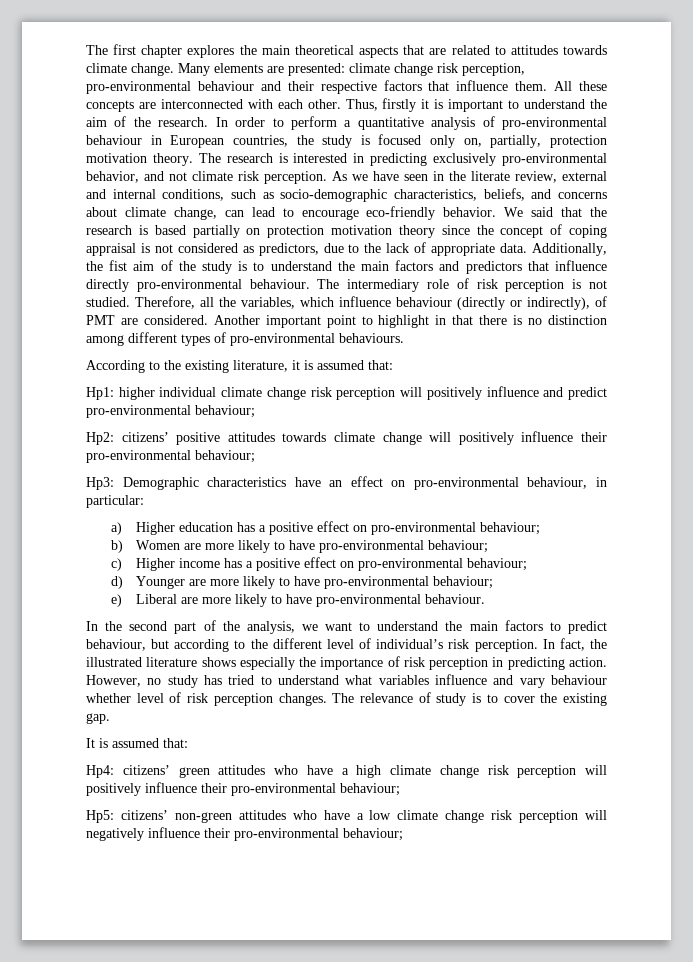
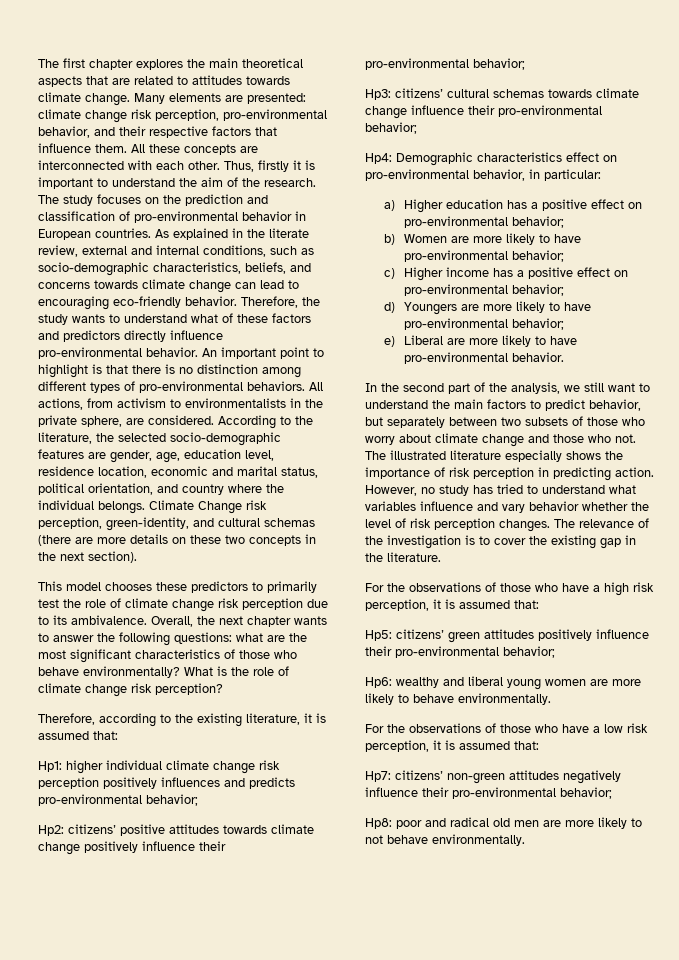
- Many elements are presented: climate change risk perception, pro-environmental behaviour and their respective factors that influence them.
+ Many elements are presented: climate change risk perception, pro-environmental behavior, and their respective factors that influence them.
- In order to perform a quantitative analysis of pro-environmental behaviour in European countries, the study is focused only on, partially, protection motivation theory. The research is interested in predicting exclusively pro-environmental behavior, and not climate risk perception. As we have seen in the literate review, external and internal conditions, such as socio-demographic characteristics, beliefs, and concerns about climate change, can lead to encourage eco-friendly behavior.
+ The study focuses on the prediction and classification of pro-environmental behavior in European countries. As explained in the literate review, external and internal conditions, such as socio-demographic characteristics, beliefs, and concerns towards climate change can lead to encouraging eco-friendly behavior.
- We said that the research is based partially on protection motivation theory since the concept of coping appraisal is not considered as predictors, due to the lack of appropriate data. Additionally, the fist aim of the study is to understand the main factors and predictors that influence directly pro-environmental behaviour. The intermediary role of risk perception is not studied. Therefore, all the variables, which influence behaviour (directly or indirectly), of PMT are considered. Another important point to highlight in that there is no distinction among different types of pro-environmental behaviours.
- According to the existing literature, it is assumed that:
+ Therefore, the study wants to understand what of these factors and predictors directly influence pro-environmental behavior. An important point to highlight is that there is no distinction among different types of pro-environmental behaviors. All actions, from activism to environmentalists in the private sphere, are considered. According to the literature, the selected socio-demographic features are gender, age, education level, residence location, economic and marital status, political orientation, and country where the individual belongs. Climate Change risk perception, green-identity, and cultural schemas (there are more details on these two concepts in the next section).
+ This model chooses these predictors to primarily test the role of climate change risk perception due to its ambivalence. Overall, the next chapter wants to answer the following questions: what are the most significant characteristics of those who behave environmentally? What is the role of climate change risk perception?
+ Therefore, according to the existing literature, it is assumed that:
- Hp1: higher individual climate change risk perception will positively influence and predict pro-environmental behaviour;
+ Hp1: higher individual climate change risk perception positively influences and predicts pro-environmental behavior;
- Hp2: citizens’ positive attitudes towards climate change will positively influence their pro-environmental behaviour;
+ Hp2: citizens’ positive attitudes towards climate change positively influence their pro-environmental behavior;
- Hp3: Demographic characteristics have an effect on pro-environmental behaviour, in particular:
+ Hp3: citizens’ cultural schemas towards climate change influence their pro-environmental behavior;
+ Hp4: Demographic characteristics effect on pro-environmental behavior, in particular:
- a) Higher education has a positive effect on pro-environmental behaviour;
+ a) Higher education has a positive effect on pro-environmental behavior;
- b) Women are more likely to have pro-environmental behaviour;
+ b) Women are more likely to have pro-environmental behavior;
- c) Higher income has a positive effect on pro-environmental behaviour;
+ c) Higher income has a positive effect on pro-environmental behavior;
- d) Younger are more likely to have pro-environmental behaviour;
+ d) Youngers are more likely to have pro-environmental behavior;
- e) Liberal are more likely to have pro-environmental behaviour.
+ e) Liberal are more likely to have pro-environmental behavior.
- In the second part of the analysis, we want to understand the main factors to predict behaviour, but according to the different level of individual’s risk perception. In fact, the illustrated literature shows especially the importance of risk perception in predicting action.
+ In the second part of the analysis, we still want to understand the main factors to predict behavior, but separately between two subsets of those who worry about climate change and those who not. The illustrated literature especially shows the importance of risk perception in predicting action.
- However, no study has tried to understand what variables influence and vary behaviour whether level of risk perception changes.
+ However, no study has tried to understand what variables influence and vary behavior whether the level of risk perception changes.
- The relevance of study is to cover the existing gap.
- It is assumed that:
- Hp4: citizens’ green attitudes who have a high climate change risk perception will positively influence their pro-environmental behaviour;
- Hp5: citizens’ non-green attitudes who have a low climate change risk perception will negatively influence their pro-environmental behaviour;
+ The relevance of the investigation is to cover the existing gap in the literature.
+ For the observations of those who have a high risk perception, it is assumed that:
+ Hp5: citizens’ green attitudes positively influence their pro-environmental behavior;
+ Hp6: wealthy and liberal young women are more likely to behave environmentally.
+ For the observations of those who have a low risk perception, it is assumed that:
+ Hp7: citizens’ non-green attitudes negatively influence their pro-environmental behavior;
+ Hp8: poor and radical old men are more likely to not behave environmentally.

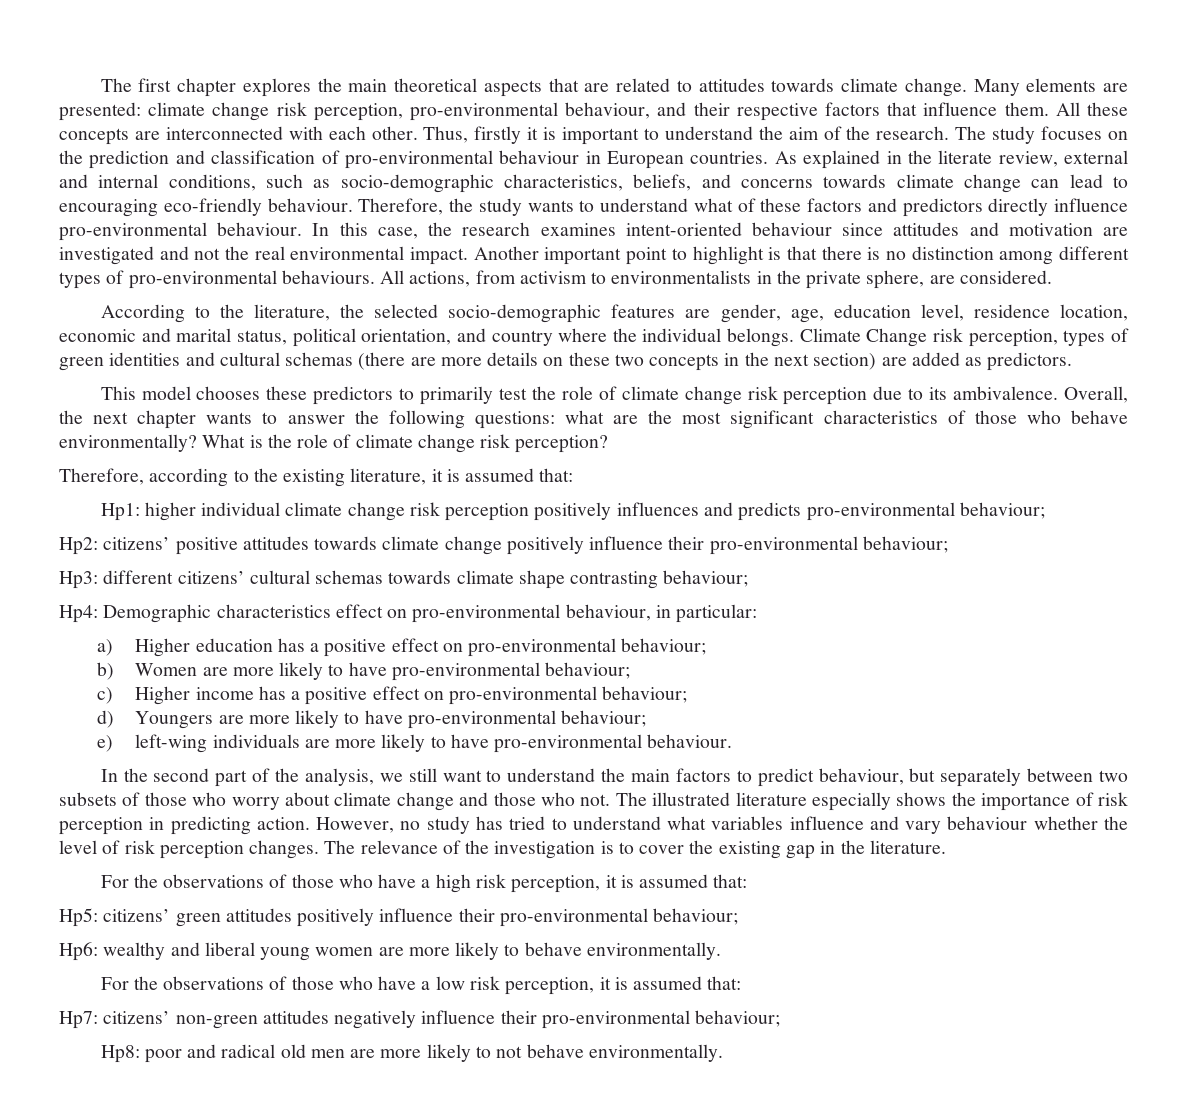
- Many elements are presented: climate change risk perception, pro-environmental behavior, and their respective factors that influence them.
+ Many elements are presented: climate change risk perception, pro-environmental behaviour, and their respective factors that influence them.
- The study focuses on the prediction and classification of pro-environmental behavior in European countries.
+ The study focuses on the prediction and classification of pro-environmental behaviour in European countries.
- As explained in the literate review, external and internal conditions, such as socio-demographic characteristics, beliefs, and concerns towards climate change can lead to encouraging eco-friendly behavior.
+ As explained in the literate review, external and internal conditions, such as socio-demographic characteristics, beliefs, and concerns towards climate change can lead to encouraging eco-friendly behaviour.
- Therefore, the study wants to understand what of these factors and predictors directly influence pro-environmental behavior. An important point to highlight is that there is no distinction among different types of pro-environmental behaviors.
+ Therefore, the study wants to understand what of these factors and predictors directly influence pro-environmental behaviour. In this case, the research examines intent-oriented behaviour since attitudes and motivation are investigated and not the real environmental impact. Another important point to highlight is that there is no distinction among different types of pro-environmental behaviours.
- All actions, from activism to environmentalists in the private sphere, are considered. According to the literature, the selected socio-demographic features are gender, age, education level, residence location, economic and marital status, political orientation, and country where the individual belongs.
+ All actions, from activism to environmentalists in the private sphere, are considered.
+ According to the literature, the selected socio-demographic features are gender, age, education level, residence location, economic and marital status, political orientation, and country where the individual belongs.
- Climate Change risk perception, green-identity, and cultural schemas (there are more details on these two concepts in the next section).
+ Climate Change risk perception, types of green identities and cultural schemas (there are more details on these two concepts in the next section) are added as predictors.
- Hp1: higher individual climate change risk perception positively influences and predicts pro-environmental behavior;
+ Hp1: higher individual climate change risk perception positively influences and predicts pro-environmental behaviour;
- Hp2: citizens’ positive attitudes towards climate change positively influence their pro-environmental behavior;
+ Hp2: citizens’ positive attitudes towards climate change positively influence their pro-environmental behaviour;
- Hp3: citizens’ cultural schemas towards climate change influence their pro-environmental behavior;
+ Hp3: different citizens’ cultural schemas towards climate shape contrasting behaviour;
- Hp4: Demographic characteristics effect on pro-environmental behavior, in particular:
+ Hp4: Demographic characteristics effect on pro-environmental behaviour, in particular:
- a) Higher education has a positive effect on pro-environmental behavior;
+ a) Higher education has a positive effect on pro-environmental behaviour;
- b) Women are more likely to have pro-environmental behavior;
+ b) Women are more likely to have pro-environmental behaviour;
- c) Higher income has a positive effect on pro-environmental behavior;
+ c) Higher income has a positive effect on pro-environmental behaviour;
- d) Youngers are more likely to have pro-environmental behavior;
+ d) Youngers are more likely to have pro-environmental behaviour;
- e) Liberal are more likely to have pro-environmental behavior.
+ e) left-wing individuals are more likely to have pro-environmental behaviour.
- In the second part of the analysis, we still want to understand the main factors to predict behavior, but separately between two subsets of those who worry about climate change and those who not.
+ In the second part of the analysis, we still want to understand the main factors to predict behaviour, but separately between two subsets of those who worry about climate change and those who not.
- However, no study has tried to understand what variables influence and vary behavior whether the level of risk perception changes.
+ However, no study has tried to understand what variables influence and vary behaviour whether the level of risk perception changes.
- Hp5: citizens’ green attitudes positively influence their pro-environmental behavior;
+ Hp5: citizens’ green attitudes positively influence their pro-environmental behaviour;
- Hp7: citizens’ non-green attitudes negatively influence their pro-environmental behavior;
+ Hp7: citizens’ non-green attitudes negatively influence their pro-environmental behaviour;

